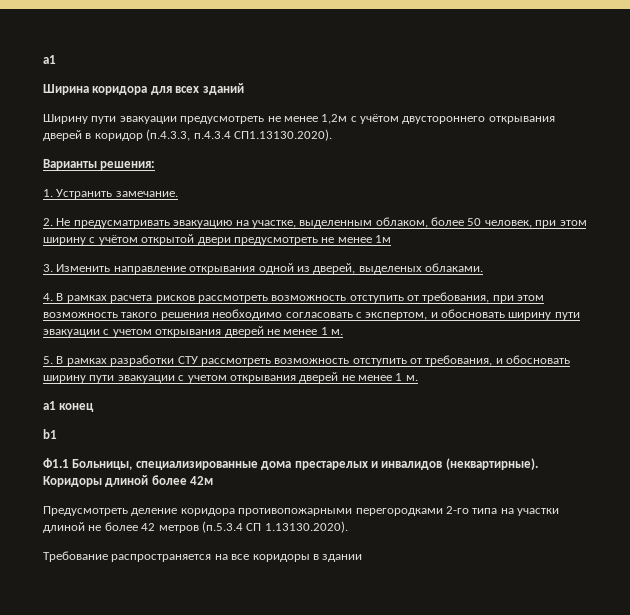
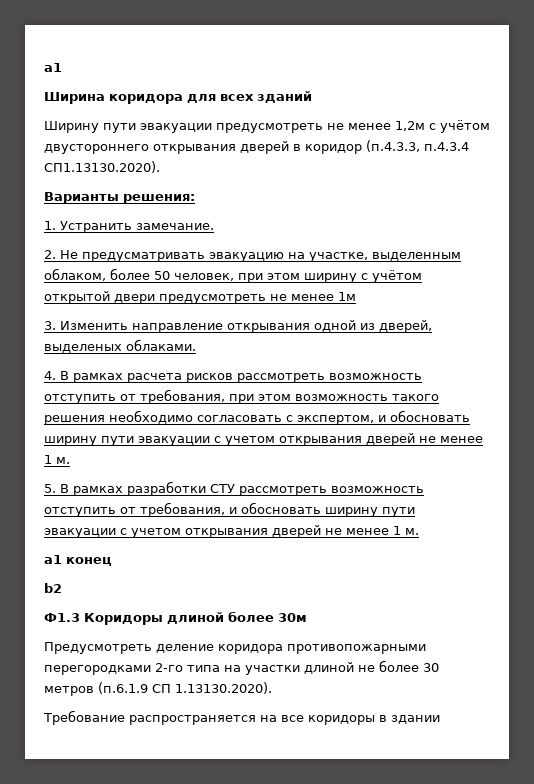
- b1
- Ф1.1 Больницы, специализированные дома престарелых и инвалидов (неквартирные). Коридоры длиной более 42м
+ b2
+ Ф1.3 Коридоры длиной более 30м
- Предусмотреть деление коридора противопожарными перегородками 2-го типа на участки длиной не более 42 метров (п.5.3.4 СП 1.13130.2020).
+ Предусмотреть деление коридора противопожарными перегородками 2-го типа на участки длиной не более 30 метров (п.6.1.9 СП 1.13130.2020).

